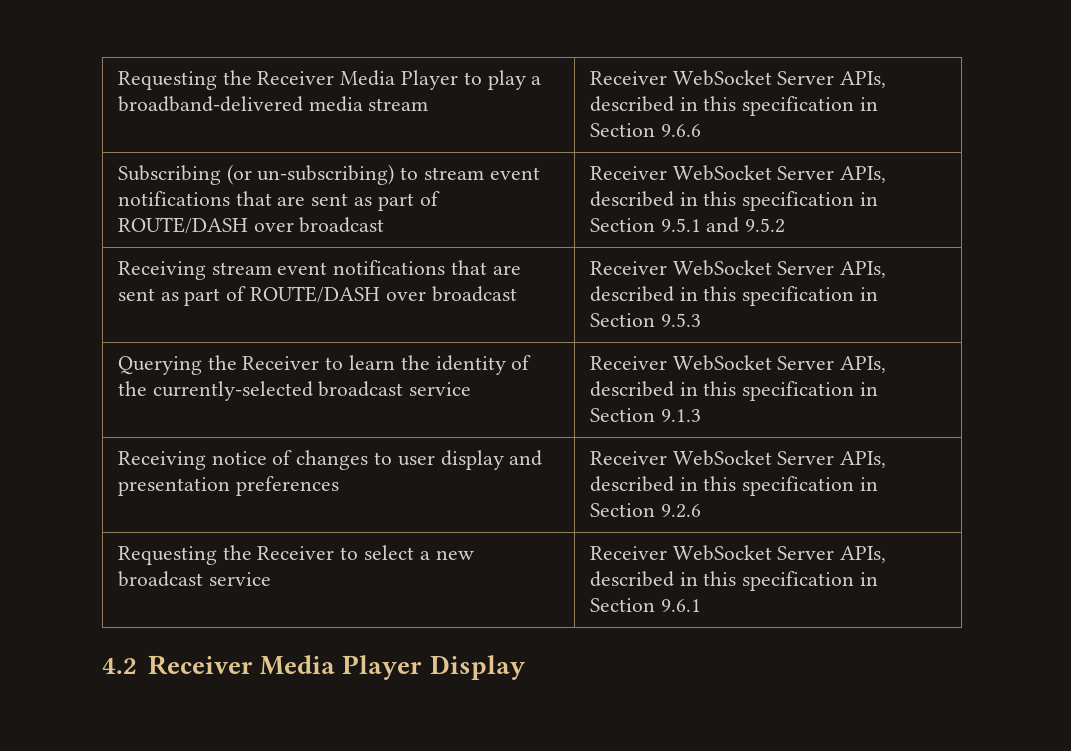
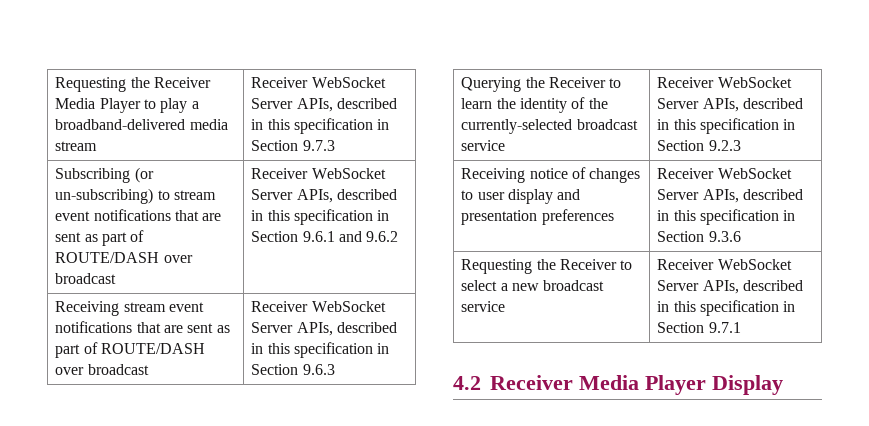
- Requesting the Receiver Media Player to play a broadband-delivered media stream | Receiver WebSocket Server APIs, described in this specification in Section 9.6.6
+ Requesting the Receiver Media Player to play a broadband-delivered media stream | Receiver WebSocket Server APIs, described in this specification in Section 9.7.3
- Subscribing (or un-subscribing) to stream event notifications that are sent as part of ROUTE/DASH over broadcast | Receiver WebSocket Server APIs, described in this specification in Section 9.5.1 and 9.5.2
+ Subscribing (or un-subscribing) to stream event notifications that are sent as part of ROUTE/DASH over broadcast | Receiver WebSocket Server APIs, described in this specification in Section 9.6.1 and 9.6.2
- Receiving stream event notifications that are sent as part of ROUTE/DASH over broadcast | Receiver WebSocket Server APIs, described in this specification in Section 9.5.3
+ Receiving stream event notifications that are sent as part of ROUTE/DASH over broadcast | Receiver WebSocket Server APIs, described in this specification in Section 9.6.3
- Querying the Receiver to learn the identity of the currently-selected broadcast service | Receiver WebSocket Server APIs, described in this specification in Section 9.1.3
+ Querying the Receiver to learn the identity of the currently-selected broadcast service | Receiver WebSocket Server APIs, described in this specification in Section 9.2.3
- Receiving notice of changes to user display and presentation preferences | Receiver WebSocket Server APIs, described in this specification in Section 9.2.6
+ Receiving notice of changes to user display and presentation preferences | Receiver WebSocket Server APIs, described in this specification in Section 9.3.6
- Requesting the Receiver to select a new broadcast service | Receiver WebSocket Server APIs, described in this specification in Section 9.6.1
+ Requesting the Receiver to select a new broadcast service | Receiver WebSocket Server APIs, described in this specification in Section 9.7.1

